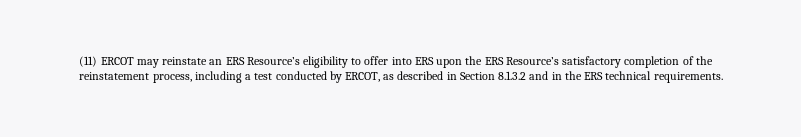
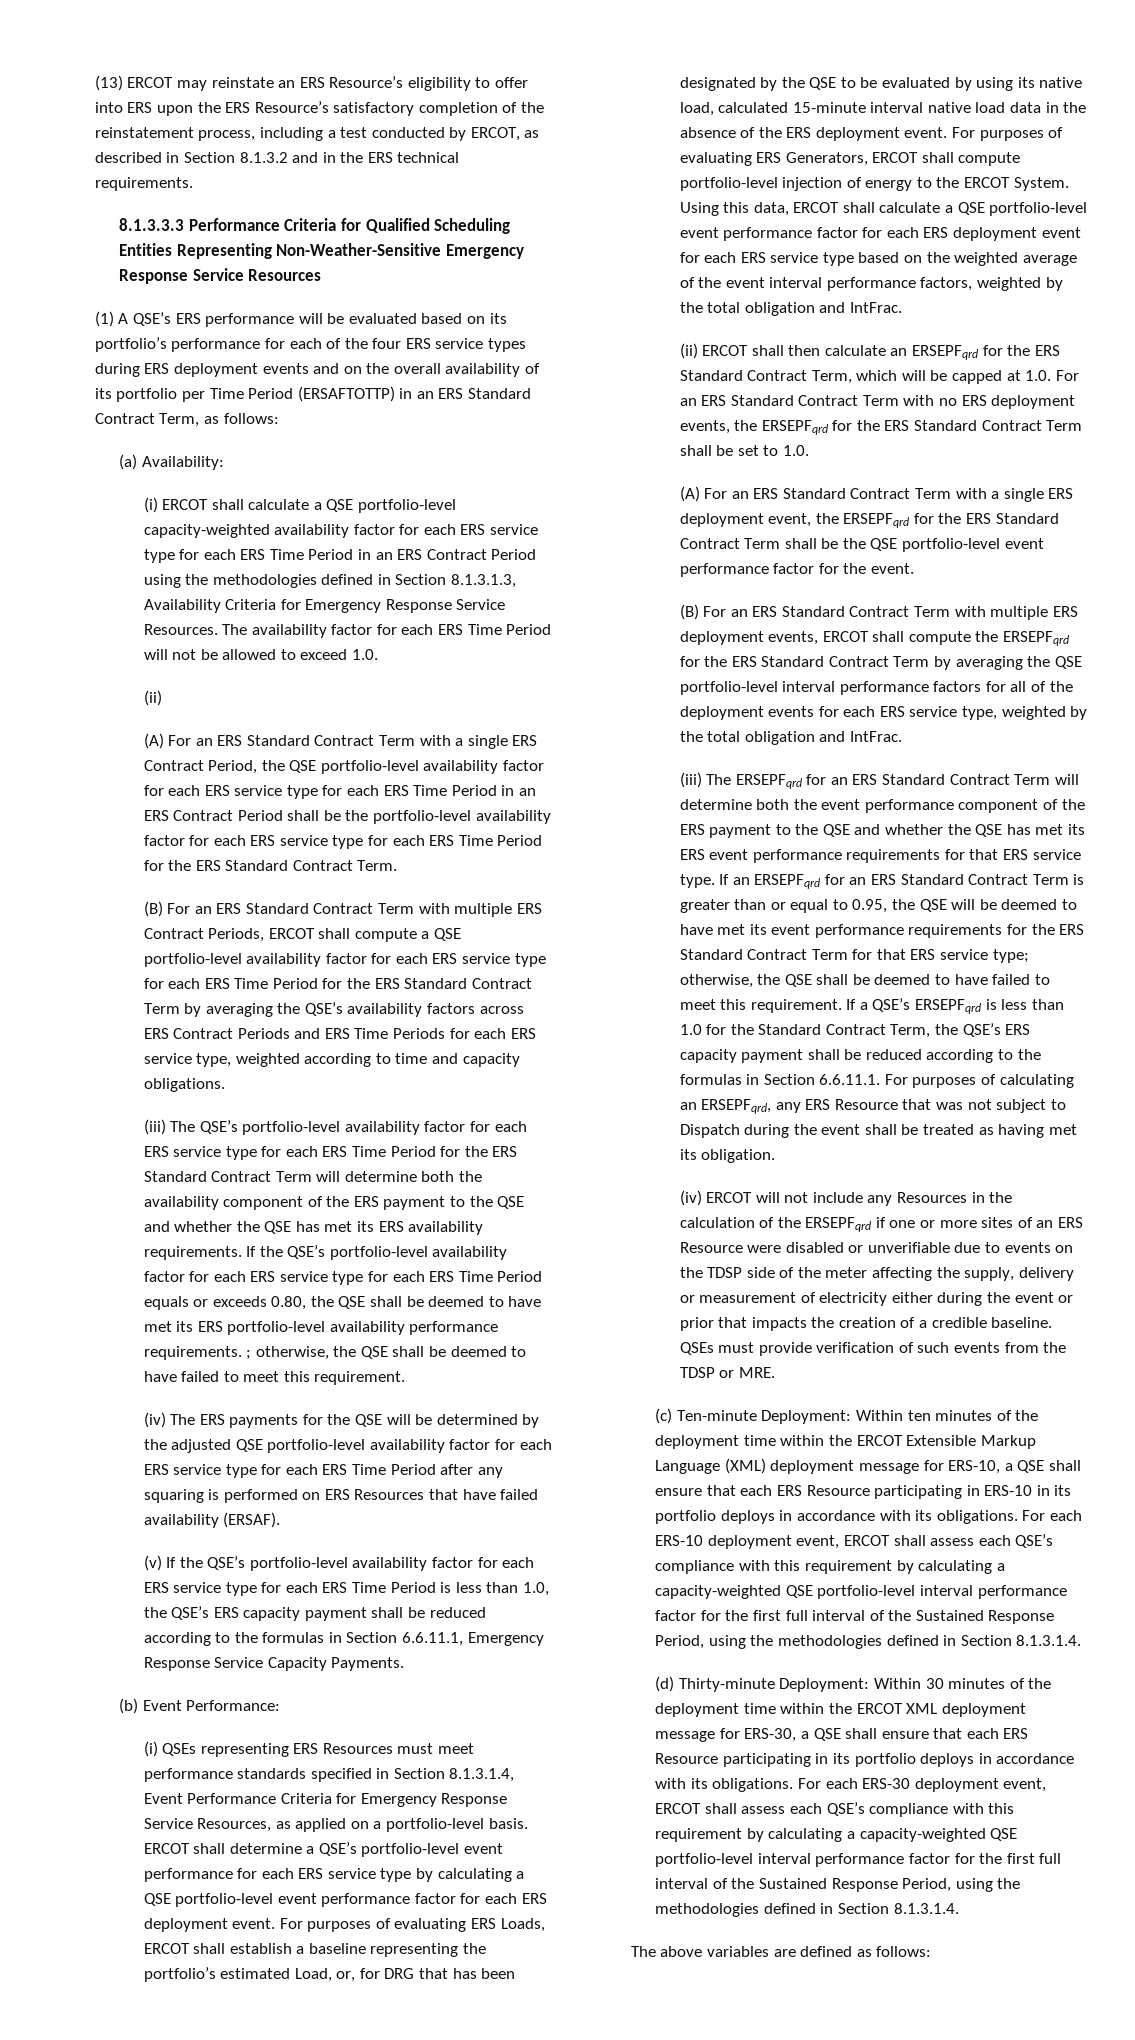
- (11) ERCOT may reinstate an ERS Resource’s eligibility to offer into ERS upon the ERS Resource’s satisfactory completion of the reinstatement process, including a test conducted by ERCOT, as described in Section 8.1.3.2 and in the ERS technical requirements.
+ (13) ERCOT may reinstate an ERS Resource’s eligibility to offer into ERS upon the ERS Resource’s satisfactory completion of the reinstatement process, including a test conducted by ERCOT, as described in Section 8.1.3.2 and in the ERS technical requirements.
+ 8.1.3.3.3 Performance Criteria for Qualified Scheduling Entities Representing Non-Weather-Sensitive Emergency Response Service Resources
+ (1) A QSE’s ERS performance will be evaluated based on its portfolio’s performance for each of the four ERS service types during ERS deployment events and on the overall availability of its portfolio per Time Period (ERSAFTOTTP) in an ERS Standard Contract Term, as follows:
+ (a) Availability:
+ (i) ERCOT shall calculate a QSE portfolio-level capacity-weighted availability factor for each ERS service type for each ERS Time Period in an ERS Contract Period using the methodologies defined in Section 8.1.3.1.3, Availability Criteria for Emergency Response Service Resources. The availability factor for each ERS Time Period will not be allowed to exceed 1.0.
+ (ii)
+ (A) For an ERS Standard Contract Term with a single ERS Contract Period, the QSE portfolio-level availability factor for each ERS service type for each ERS Time Period in an ERS Contract Period shall be the portfolio-level availability factor for each ERS service type for each ERS Time Period for the ERS Standard Contract Term.
+ (B) For an ERS Standard Contract Term with multiple ERS Contract Periods, ERCOT shall compute a QSE portfolio-level availability factor for each ERS service type for each ERS Time Period for the ERS Standard Contract Term by averaging the QSE’s availability factors across ERS Contract Periods and ERS Time Periods for each ERS service type, weighted according to time and capacity obligations.
+ (iii) The QSE’s portfolio-level availability factor for each ERS service type for each ERS Time Period for the ERS Standard Contract Term will determine both the availability component of the ERS payment to the QSE and whether the QSE has met its ERS availability requirements. If the QSE’s portfolio-level availability factor for each ERS service type for each ERS Time Period equals or exceeds 0.80, the QSE shall be deemed to have met its ERS portfolio-level availability performance requirements. ; otherwise, the QSE shall be deemed to have failed to meet this requirement.
+ (iv) The ERS payments for the QSE will be determined by the adjusted QSE portfolio-level availability factor for each ERS service type for each ERS Time Period after any squaring is performed on ERS Resources that have failed availability (ERSAF).
+ (v) If the QSE’s portfolio-level availability factor for each ERS service type for each ERS Time Period is less than 1.0, the QSE’s ERS capacity payment shall be reduced according to the formulas in Section 6.6.11.1, Emergency Response Service Capacity Payments.
+ (b) Event Performance:
+ (i) QSEs representing ERS Resources must meet performance standards specified in Section 8.1.3.1.4, Event Performance Criteria for Emergency Response Service Resources, as applied on a portfolio-level basis. ERCOT shall determine a QSE’s portfolio-level event performance for each ERS service type by calculating a QSE portfolio-level event performance factor for each ERS deployment event. For purposes of evaluating ERS Loads, ERCOT shall establish a baseline representing the portfolio’s estimated Load, or, for DRG that has been designated by the QSE to be evaluated by using its native load, calculated 15-minute interval native load data in the absence of the ERS deployment event. For purposes of evaluating ERS Generators, ERCOT shall compute portfolio-level injection of energy to the ERCOT System. Using this data, ERCOT shall calculate a QSE portfolio-level event performance factor for each ERS deployment event for each ERS service type based on the weighted average of the event interval performance factors, weighted by the total obligation and IntFrac.
+ (ii) ERCOT shall then calculate an ERSEPFqrd for the ERS Standard Contract Term, which will be capped at 1.0. For an ERS Standard Contract Term with no ERS deployment events, the ERSEPFqrd for the ERS Standard Contract Term shall be set to 1.0.
+ (A) For an ERS Standard Contract Term with a single ERS deployment event, the ERSEPFqrd for the ERS Standard Contract Term shall be the QSE portfolio-level event performance factor for the event.
+ (B) For an ERS Standard Contract Term with multiple ERS deployment events, ERCOT shall compute the ERSEPFqrd for the ERS Standard Contract Term by averaging the QSE portfolio-level interval performance factors for all of the deployment events for each ERS service type, weighted by the total obligation and IntFrac.
+ (iii) The ERSEPFqrd for an ERS Standard Contract Term will determine both the event performance component of the ERS payment to the QSE and whether the QSE has met its ERS event performance requirements for that ERS service type. If an ERSEPFqrd for an ERS Standard Contract Term is greater than or equal to 0.95, the QSE will be deemed to have met its event performance requirements for the ERS Standard Contract Term for that ERS service type; otherwise, the QSE shall be deemed to have failed to meet this requirement. If a QSE’s ERSEPFqrd is less than 1.0 for the Standard Contract Term, the QSE’s ERS capacity payment shall be reduced according to the formulas in Section 6.6.11.1. For purposes of calculating an ERSEPFqrd, any ERS Resource that was not subject to Dispatch during the event shall be treated as having met its obligation.
+ (iv) ERCOT will not include any Resources in the calculation of the ERSEPFqrd if one or more sites of an ERS Resource were disabled or unverifiable due to events on the TDSP side of the meter affecting the supply, delivery or measurement of electricity either during the event or prior that impacts the creation of a credible baseline. QSEs must provide verification of such events from the TDSP or MRE.
+ (c) Ten-minute Deployment: Within ten minutes of the deployment time within the ERCOT Extensible Markup Language (XML) deployment message for ERS-10, a QSE shall ensure that each ERS Resource participating in ERS-10 in its portfolio deploys in accordance with its obligations. For each ERS-10 deployment event, ERCOT shall assess each QSE’s compliance with this requirement by calculating a capacity-weighted QSE portfolio-level interval performance factor for the first full interval of the Sustained Response Period, using the methodologies defined in Section 8.1.3.1.4.
+ (d) Thirty-minute Deployment: Within 30 minutes of the deployment time within the ERCOT XML deployment message for ERS-30, a QSE shall ensure that each ERS Resource participating in its portfolio deploys in accordance with its obligations. For each ERS-30 deployment event, ERCOT shall assess each QSE’s compliance with this requirement by calculating a capacity-weighted QSE portfolio-level interval performance factor for the first full interval of the Sustained Response Period, using the methodologies defined in Section 8.1.3.1.4.
+ The above variables are defined as follows:

